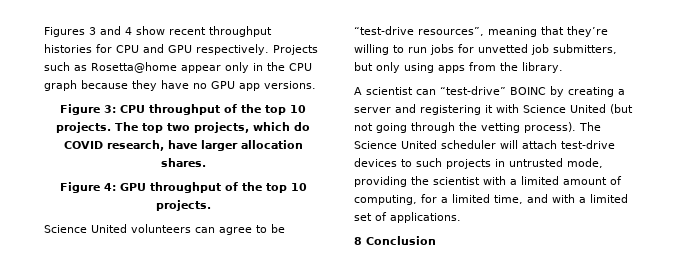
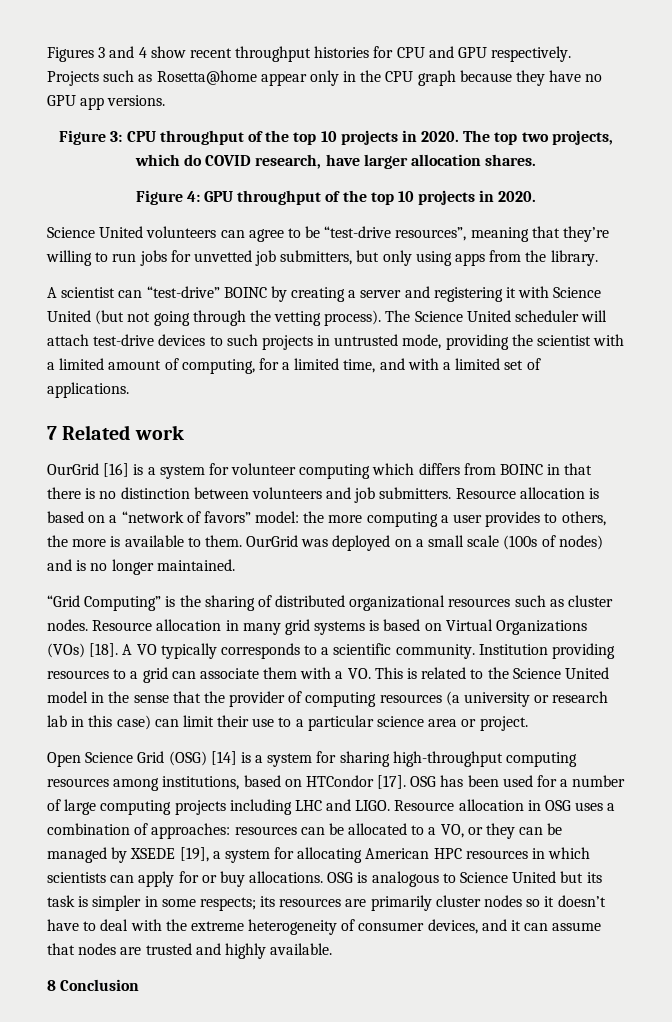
- Figure 3: CPU throughput of the top 10 projects.
+ Figure 3: CPU throughput of the top 10 projects in 2020.
- Figure 4: GPU throughput of the top 10 projects.
+ Figure 4: GPU throughput of the top 10 projects in 2020.
+ 7 Related work
+ OurGrid [16] is a system for volunteer computing which differs from BOINC in that there is no distinction between volunteers and job submitters. Resource allocation is based on a “network of favors” model: the more computing a user provides to others, the more is available to them. OurGrid was deployed on a small scale (100s of nodes) and is no longer maintained.
+ “Grid Computing” is the sharing of distributed organizational resources such as cluster nodes. Resource allocation in many grid systems is based on Virtual Organizations (VOs) [18]. A VO typically corresponds to a scientific community. Institution providing resources to a grid can associate them with a VO. This is related to the Science United model in the sense that the provider of computing resources (a university or research lab in this case) can limit their use to a particular science area or project.
+ Open Science Grid (OSG) [14] is a system for sharing high-throughput computing resources among institutions, based on HTCondor [17]. OSG has been used for a number of large computing projects including LHC and LIGO. Resource allocation in OSG uses a combination of approaches: resources can be allocated to a VO, or they can be managed by XSEDE [19], a system for allocating American HPC resources in which scientists can apply for or buy allocations. OSG is analogous to Science United but its task is simpler in some respects; its resources are primarily cluster nodes so it doesn’t have to deal with the extreme heterogeneity of consumer devices, and it can assume that nodes are trusted and highly available.

